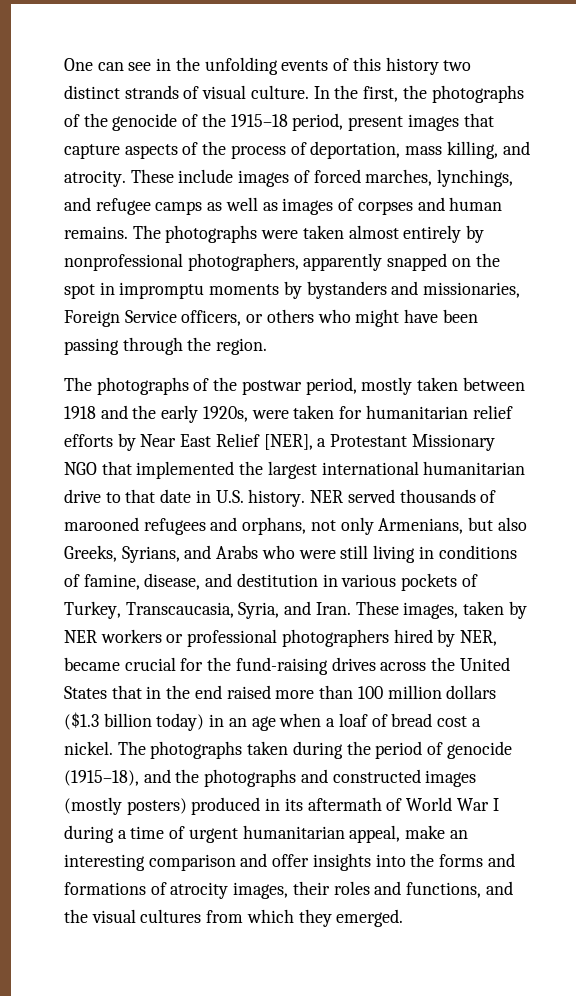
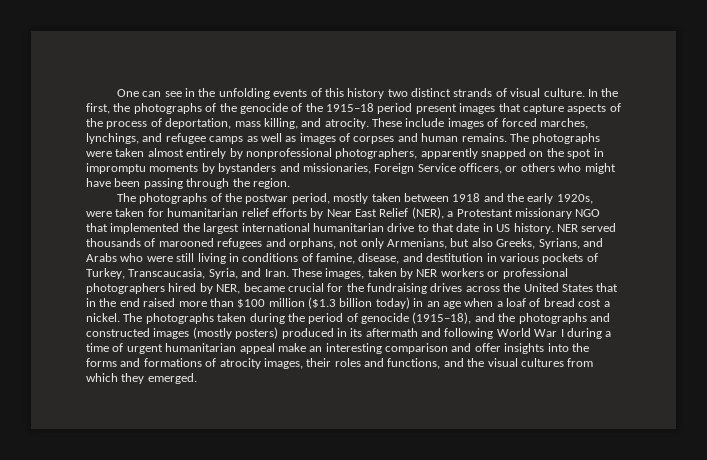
- In the first, the photographs of the genocide of the 1915–18 period, present images that capture aspects of the process of deportation, mass killing, and atrocity.
+ In the first, the photographs of the genocide of the 1915–18 period present images that capture aspects of the process of deportation, mass killing, and atrocity.
- The photographs of the postwar period, mostly taken between 1918 and the early 1920s, were taken for humanitarian relief efforts by Near East Relief [NER], a Protestant Missionary NGO that implemented the largest international humanitarian drive to that date in U.S. history.
+ The photographs of the postwar period, mostly taken between 1918 and the early 1920s, were taken for humanitarian relief efforts by Near East Relief (NER), a Protestant missionary NGO that implemented the largest international humanitarian drive to that date in US history.
- These images, taken by NER workers or professional photographers hired by NER, became crucial for the fund-raising drives across the United States that in the end raised more than 100 million dollars ($1.3 billion today) in an age when a loaf of bread cost a nickel.
+ These images, taken by NER workers or professional photographers hired by NER, became crucial for the fundraising drives across the United States that in the end raised more than $100 million ($1.3 billion today) in an age when a loaf of bread cost a nickel.
- The photographs taken during the period of genocide (1915–18), and the photographs and constructed images (mostly posters) produced in its aftermath of World War I during a time of urgent humanitarian appeal, make an interesting comparison and offer insights into the forms and formations of atrocity images, their roles and functions, and the visual cultures from which they emerged.
+ The photographs taken during the period of genocide (1915–18), and the photographs and constructed images (mostly posters) produced in its aftermath and following World War I during a time of urgent humanitarian appeal make an interesting comparison and offer insights into the forms and formations of atrocity images, their roles and functions, and the visual cultures from which they emerged.

